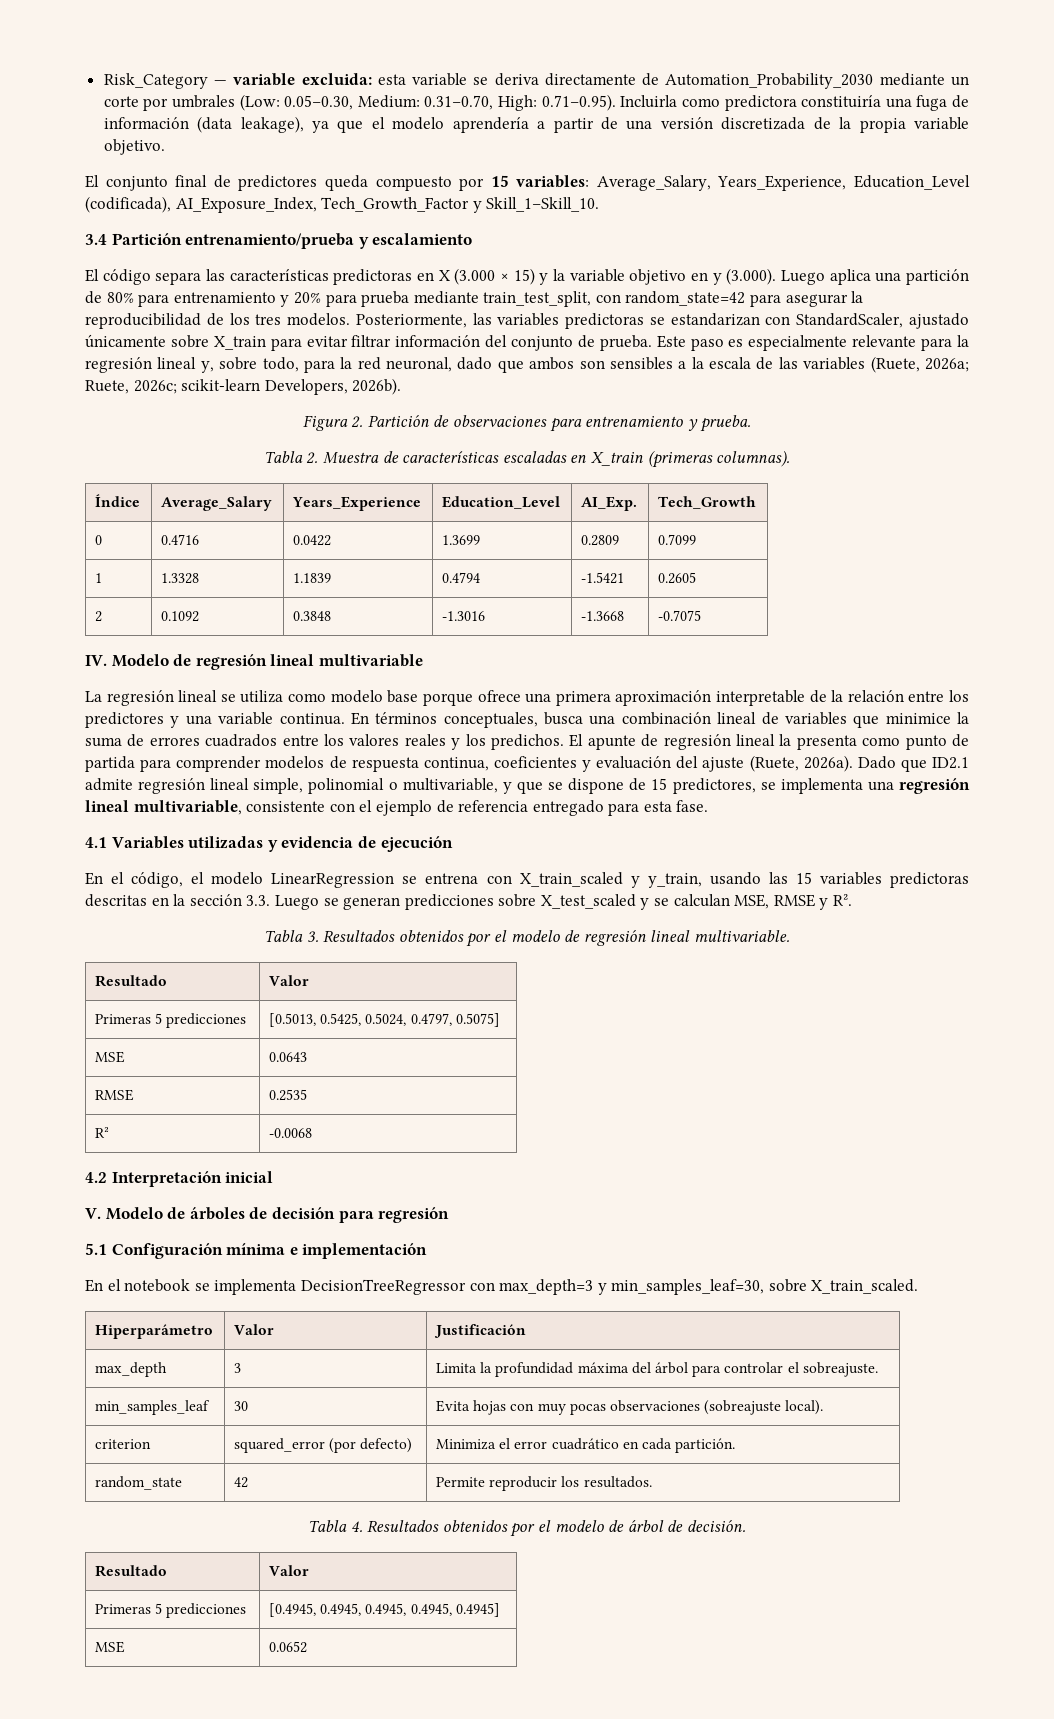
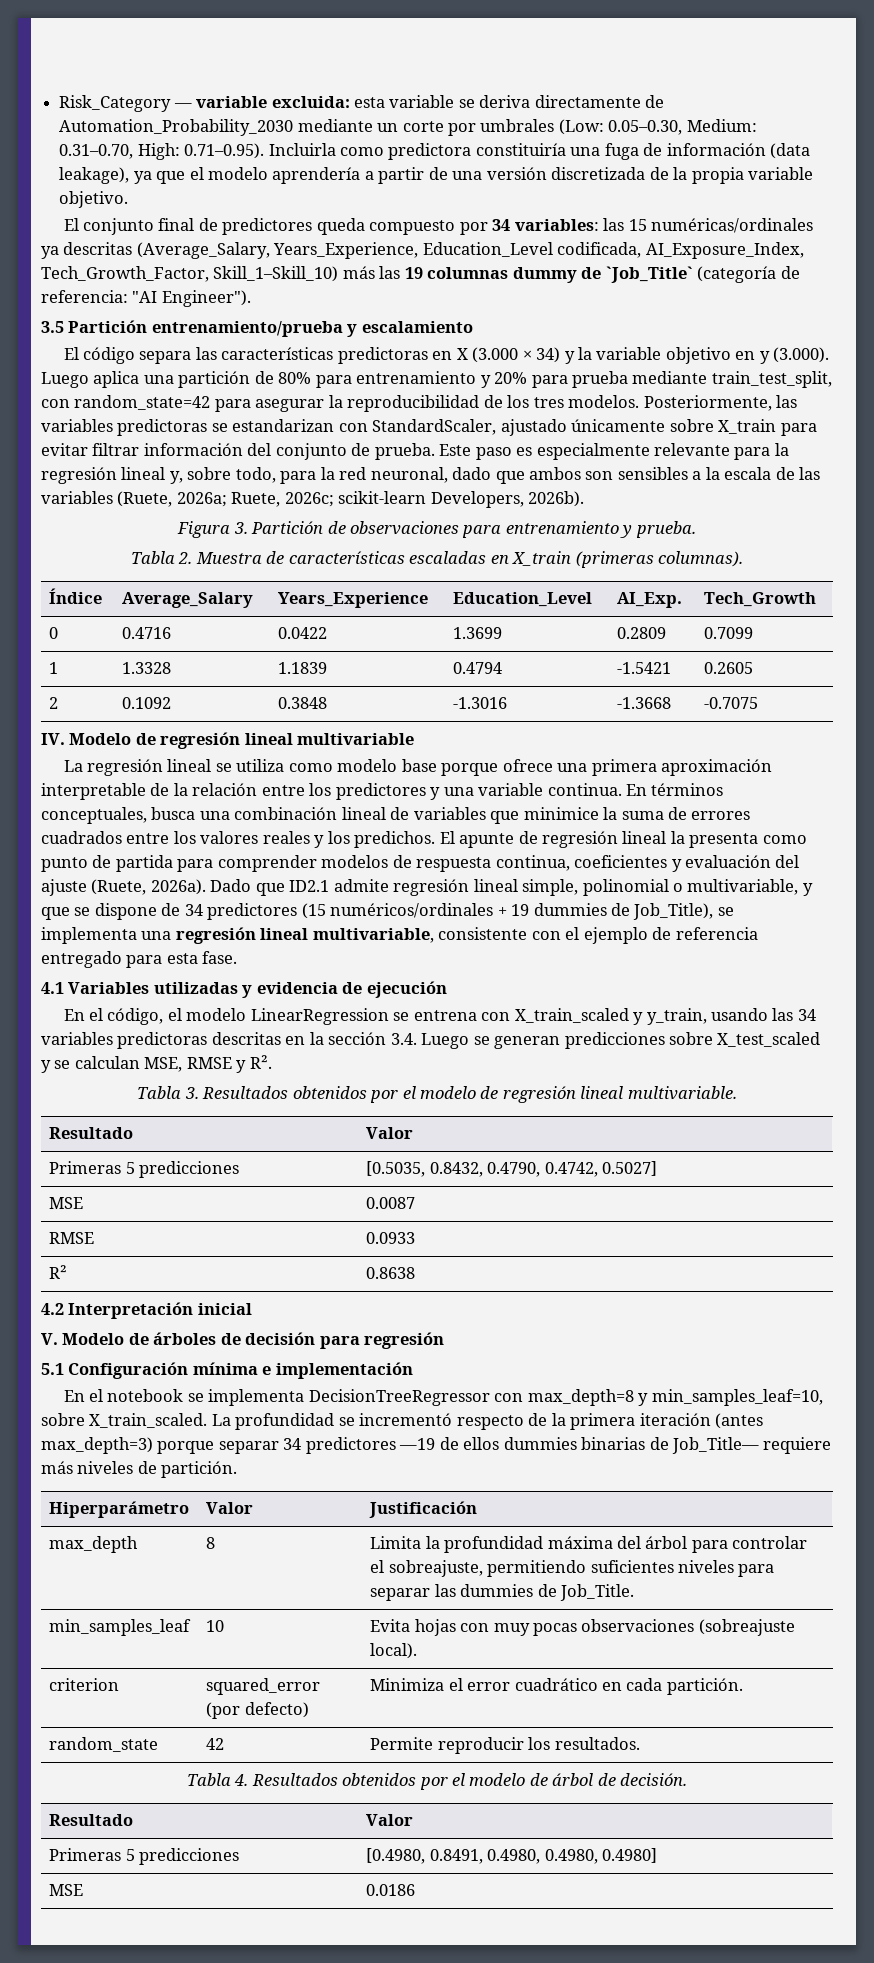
- El conjunto final de predictores queda compuesto por 15 variables: Average_Salary, Years_Experience, Education_Level (codificada), AI_Exposure_Index, Tech_Growth_Factor y Skill_1–Skill_10.
- 3.4 Partición entrenamiento/prueba y escalamiento
+ El conjunto final de predictores queda compuesto por 34 variables: las 15 numéricas/ordinales ya descritas (Average_Salary, Years_Experience, Education_Level codificada, AI_Exposure_Index, Tech_Growth_Factor, Skill_1–Skill_10) más las 19 columnas dummy de `Job_Title` (categoría de referencia: "AI Engineer").
+ 3.5 Partición entrenamiento/prueba y escalamiento
- El código separa las características predictoras en X (3.000 × 15) y la variable objetivo en y (3.000). Luego aplica una partición de 80% para entrenamiento y 20% para prueba mediante train_test_split, con random_state=42 para asegurar la reproducibilidad de los tres modelos.
+ El código separa las características predictoras en X (3.000 × 34) y la variable objetivo en y (3.000). Luego aplica una partición de 80% para entrenamiento y 20% para prueba mediante train_test_split, con random_state=42 para asegurar la reproducibilidad de los tres modelos.
- Figura 2. Partición de observaciones para entrenamiento y prueba.
+ Figura 3. Partición de observaciones para entrenamiento y prueba.
- Dado que ID2.1 admite regresión lineal simple, polinomial o multivariable, y que se dispone de 15 predictores, se implementa una regresión lineal multivariable, consistente con el ejemplo de referencia entregado para esta fase.
+ Dado que ID2.1 admite regresión lineal simple, polinomial o multivariable, y que se dispone de 34 predictores (15 numéricos/ordinales + 19 dummies de Job_Title), se implementa una regresión lineal multivariable, consistente con el ejemplo de referencia entregado para esta fase.
- En el código, el modelo LinearRegression se entrena con X_train_scaled y y_train, usando las 15 variables predictoras descritas en la sección 3.3. Luego se generan predicciones sobre X_test_scaled y se calculan MSE, RMSE y R².
+ En el código, el modelo LinearRegression se entrena con X_train_scaled y y_train, usando las 34 variables predictoras descritas en la sección 3.4. Luego se generan predicciones sobre X_test_scaled y se calculan MSE, RMSE y R².
- Primeras 5 predicciones | [0.5013, 0.5425, 0.5024, 0.4797, 0.5075]
- MSE | 0.0643
+ Primeras 5 predicciones | [0.5035, 0.8432, 0.4790, 0.4742, 0.5027]
+ MSE | 0.0087
- RMSE | 0.2535
+ RMSE | 0.0933
- R² | -0.0068
+ R² | 0.8638
- En el notebook se implementa DecisionTreeRegressor con max_depth=3 y min_samples_leaf=30, sobre X_train_scaled.
+ En el notebook se implementa DecisionTreeRegressor con max_depth=8 y min_samples_leaf=10, sobre X_train_scaled. La profundidad se incrementó respecto de la primera iteración (antes max_depth=3) porque separar 34 predictores —19 de ellos dummies binarias de Job_Title— requiere más niveles de partición.
- max_depth | 3 | Limita la profundidad máxima del árbol para controlar el sobreajuste.
+ max_depth | 8 | Limita la profundidad máxima del árbol para controlar el sobreajuste, permitiendo suficientes niveles para separar las dummies de Job_Title.
- min_samples_leaf | 30 | Evita hojas con muy pocas observaciones (sobreajuste local).
+ min_samples_leaf | 10 | Evita hojas con muy pocas observaciones (sobreajuste local).
- Primeras 5 predicciones | [0.4945, 0.4945, 0.4945, 0.4945, 0.4945]
- MSE | 0.0652
+ Primeras 5 predicciones | [0.4980, 0.8491, 0.4980, 0.4980, 0.4980]
+ MSE | 0.0186

